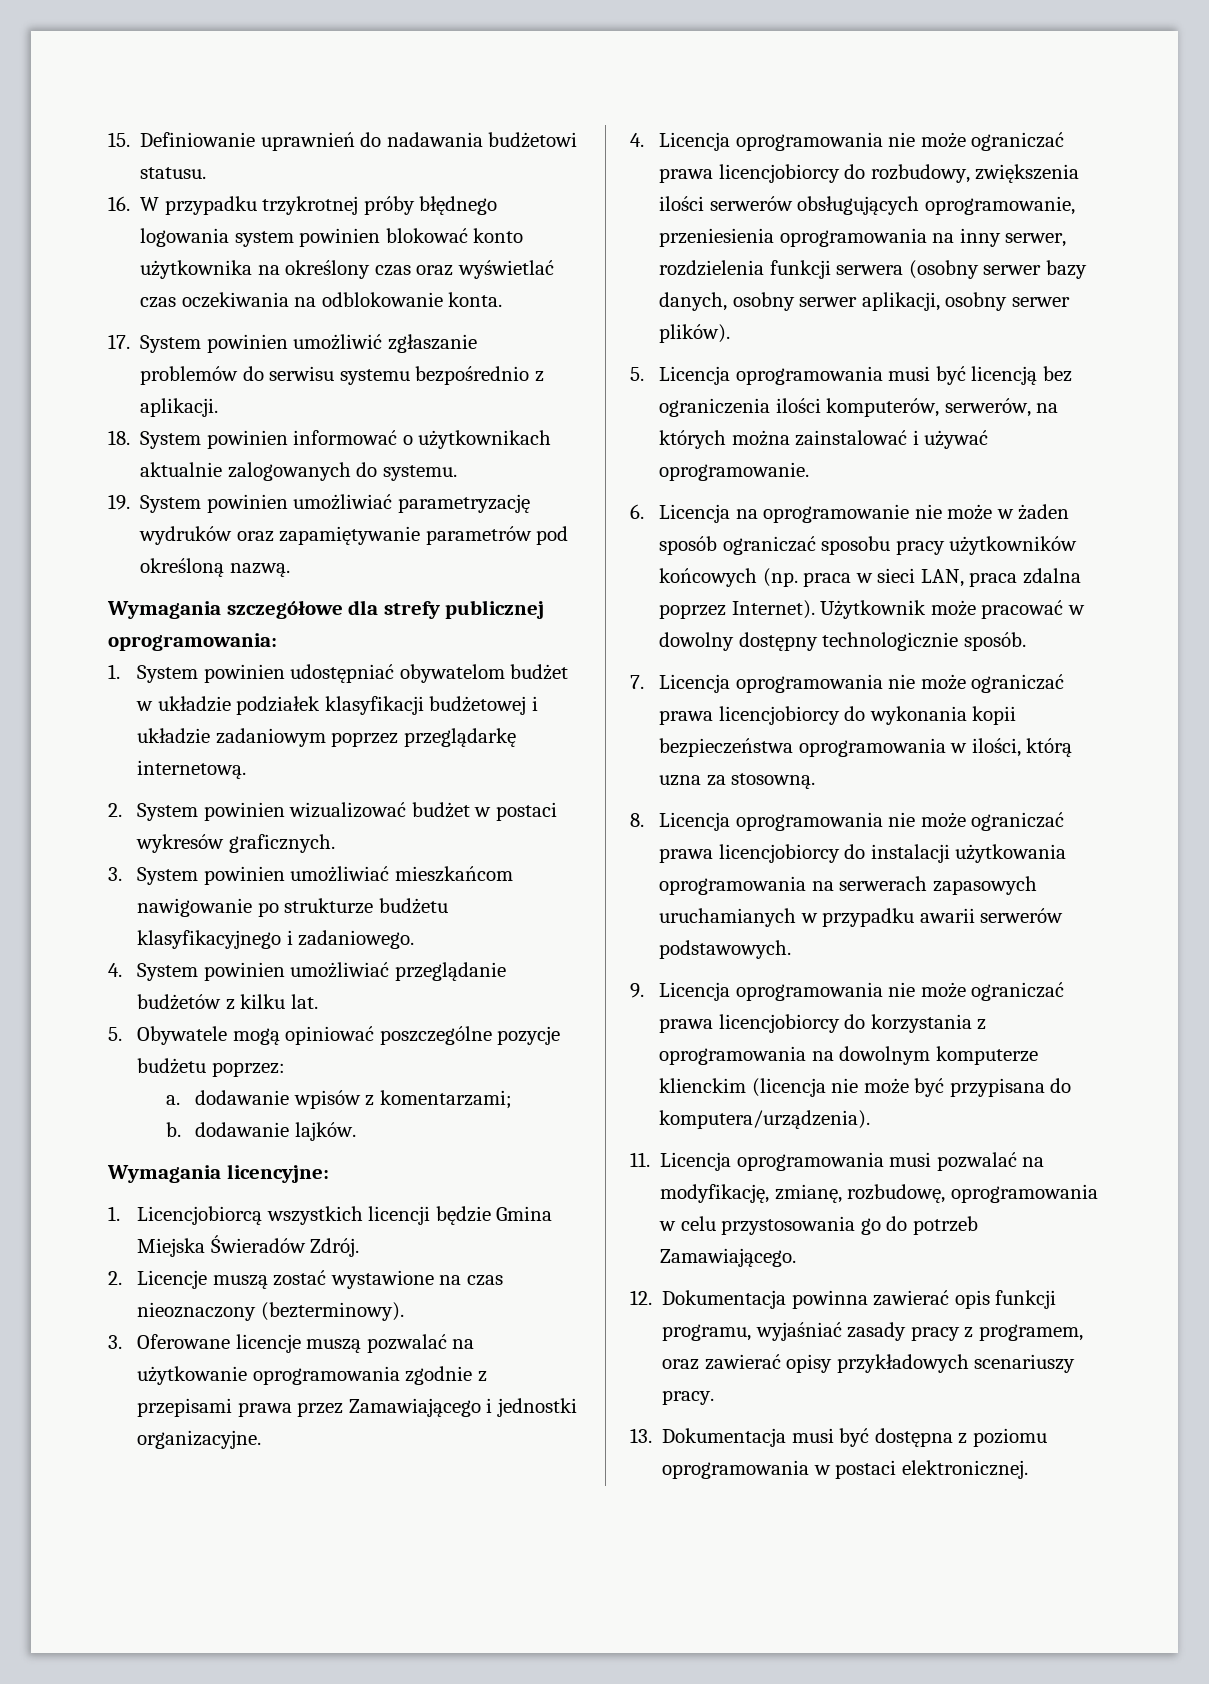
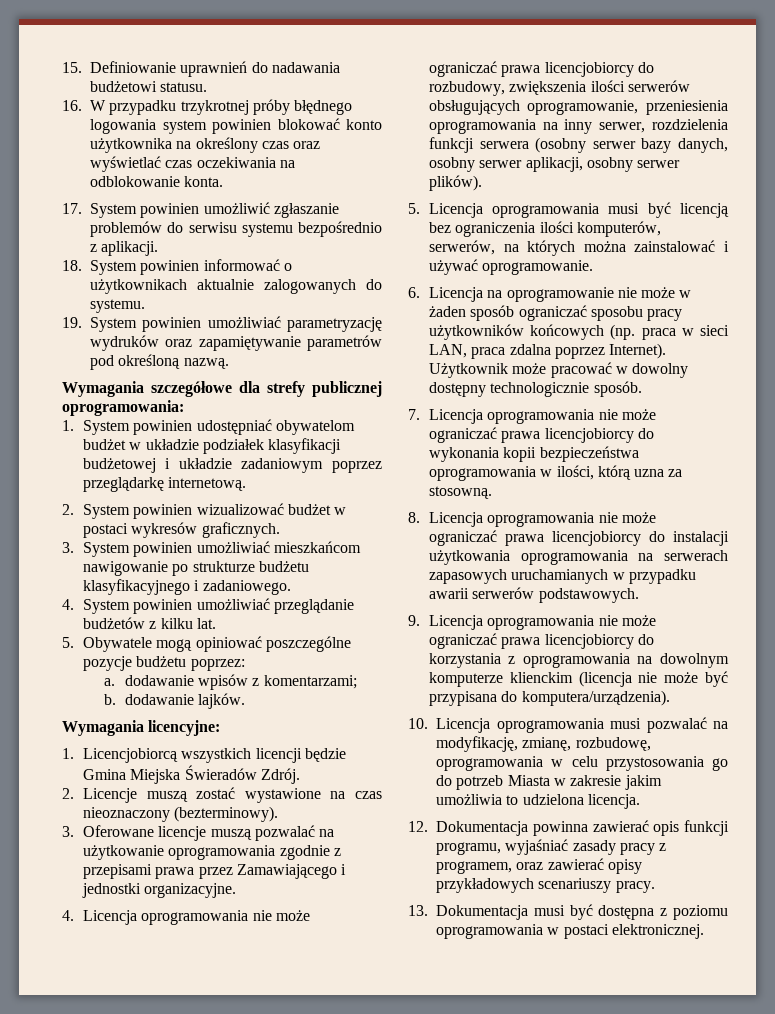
- 11. Licencja oprogramowania musi pozwalać na modyfikację, zmianę, rozbudowę, oprogramowania w celu przystosowania go do potrzeb Zamawiającego.
+ 10. Licencja oprogramowania musi pozwalać na modyfikację, zmianę, rozbudowę, oprogramowania w celu przystosowania go do potrzeb Miasta w zakresie jakim umożliwia to udzielona licencja.

